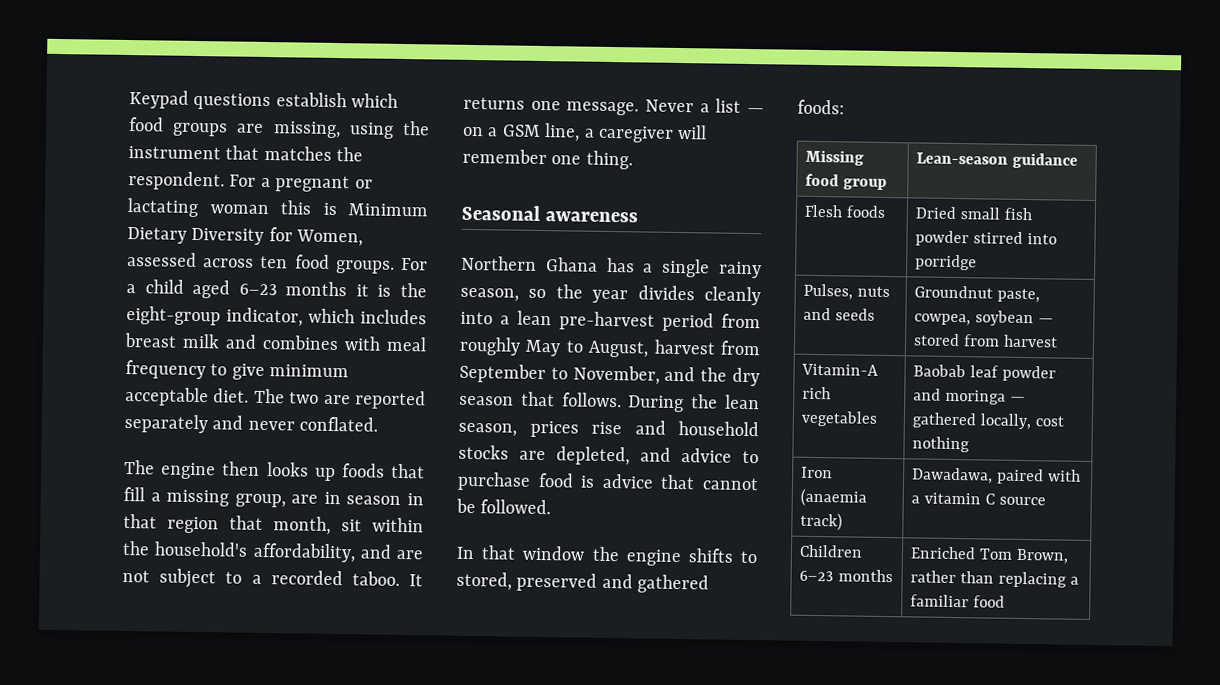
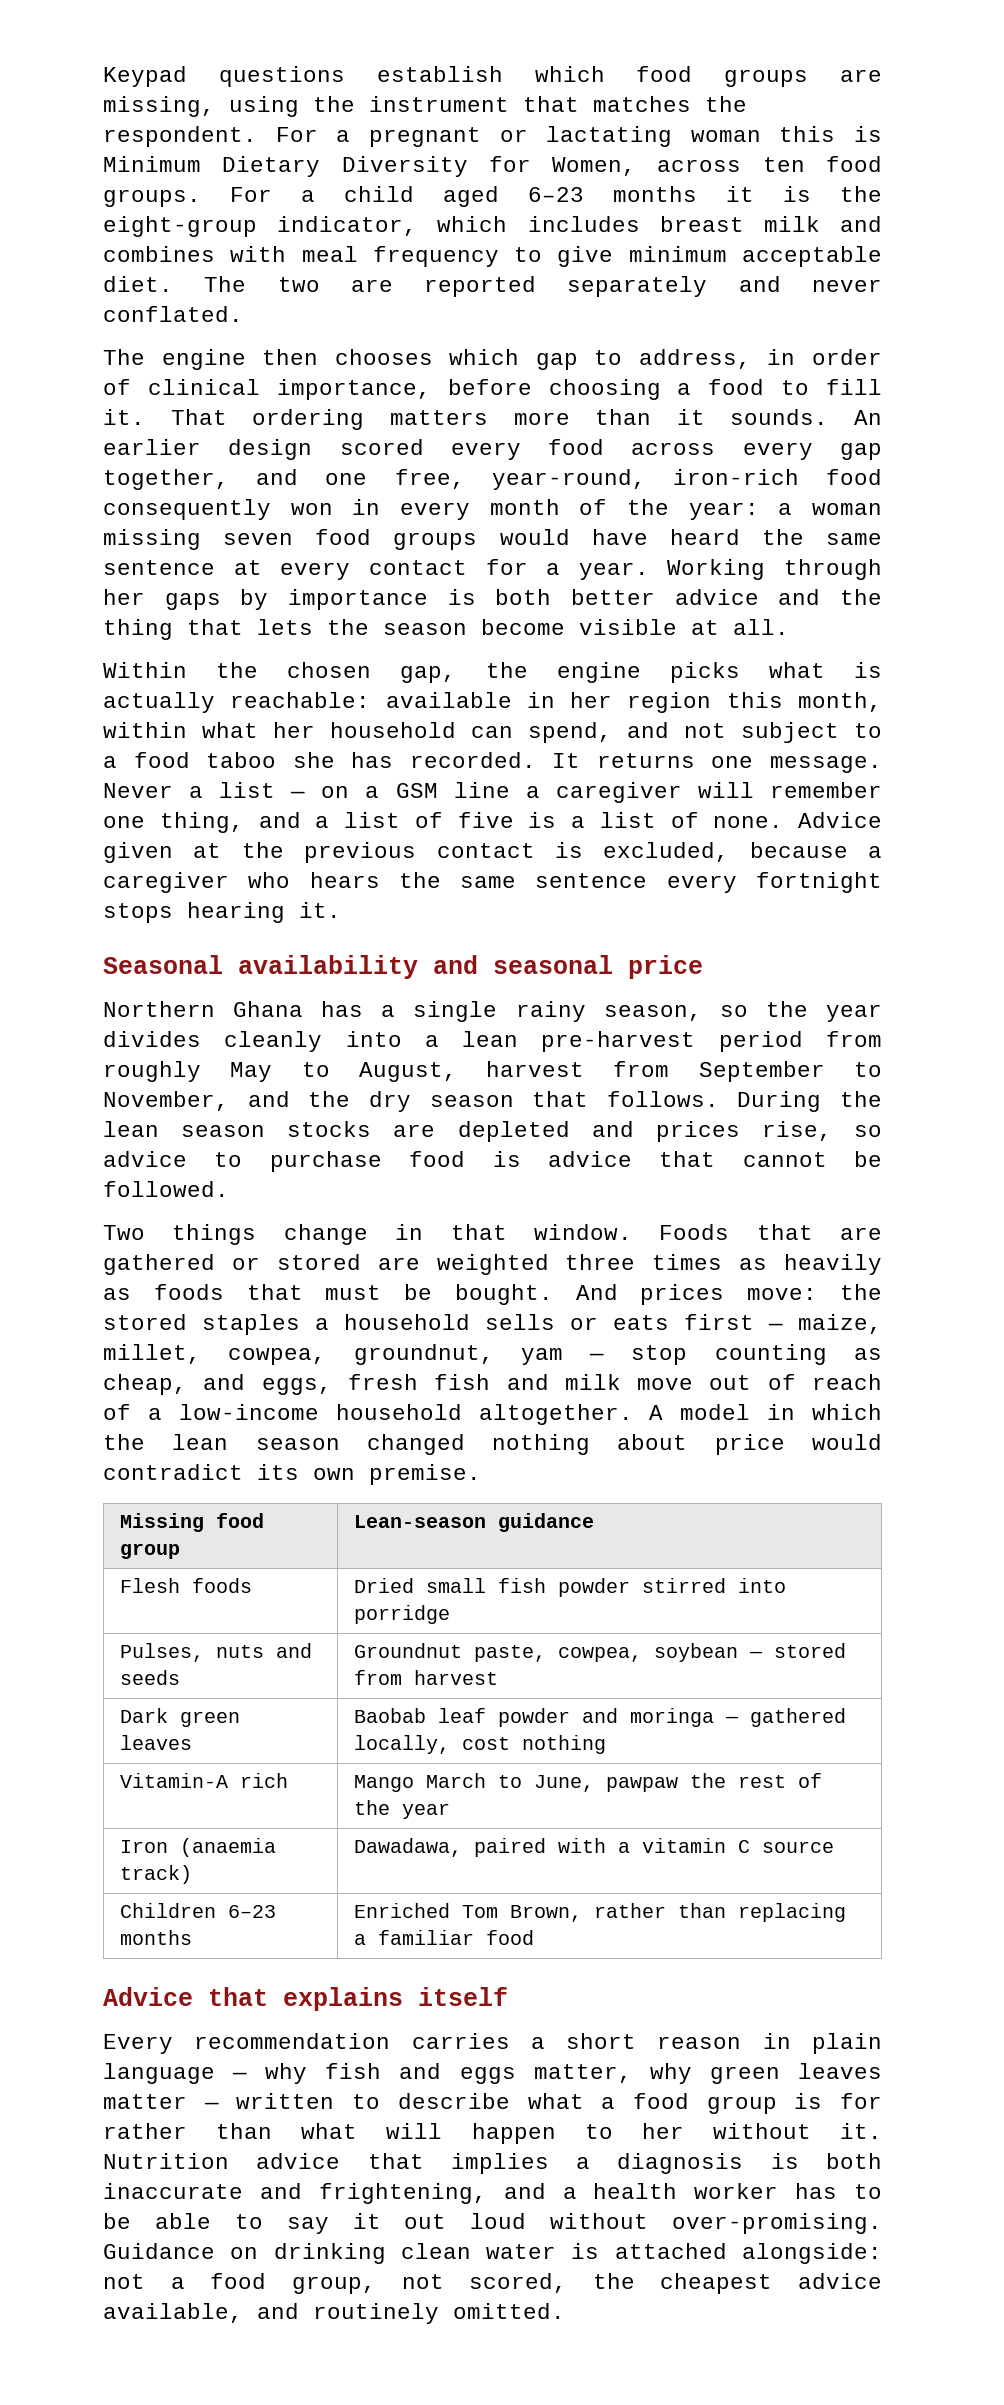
- For a pregnant or lactating woman this is Minimum Dietary Diversity for Women, assessed across ten food groups.
+ For a pregnant or lactating woman this is Minimum Dietary Diversity for Women, across ten food groups.
- The engine then looks up foods that fill a missing group, are in season in that region that month, sit within the household's affordability, and are not subject to a recorded taboo.
+ The engine then chooses which gap to address, in order of clinical importance, before choosing a food to fill it. That ordering matters more than it sounds. An earlier design scored every food across every gap together, and one free, year-round, iron-rich food consequently won in every month of the year: a woman missing seven food groups would have heard the same sentence at every contact for a year. Working through her gaps by importance is both better advice and the thing that lets the season become visible at all.
+ Within the chosen gap, the engine picks what is actually reachable: available in her region this month, within what her household can spend, and not subject to a food taboo she has recorded.
- Never a list — on a GSM line, a caregiver will remember one thing.
- Seasonal awareness
+ Never a list — on a GSM line a caregiver will remember one thing, and a list of five is a list of none. Advice given at the previous contact is excluded, because a caregiver who hears the same sentence every fortnight stops hearing it.
+ Seasonal availability and seasonal price
- During the lean season, prices rise and household stocks are depleted, and advice to purchase food is advice that cannot be followed.
+ During the lean season stocks are depleted and prices rise, so advice to purchase food is advice that cannot be followed.
- In that window the engine shifts to stored, preserved and gathered foods:
+ Two things change in that window. Foods that are gathered or stored are weighted three times as heavily as foods that must be bought. And prices move: the stored staples a household sells or eats first — maize, millet, cowpea, groundnut, yam — stop counting as cheap, and eggs, fresh fish and milk move out of reach of a low-income household altogether. A model in which the lean season changed nothing about price would contradict its own premise.
- Vitamin-A rich vegetables | Baobab leaf powder and moringa — gathered locally, cost nothing
+ Dark green leaves | Baobab leaf powder and moringa — gathered locally, cost nothing
+ Vitamin-A rich | Mango March to June, pawpaw the rest of the year
+ Advice that explains itself
+ Every recommendation carries a short reason in plain language — why fish and eggs matter, why green leaves matter — written to describe what a food group is for rather than what will happen to her without it. Nutrition advice that implies a diagnosis is both inaccurate and frightening, and a health worker has to be able to say it out loud without over-promising. Guidance on drinking clean water is attached alongside: not a food group, not scored, the cheapest advice available, and routinely omitted.

